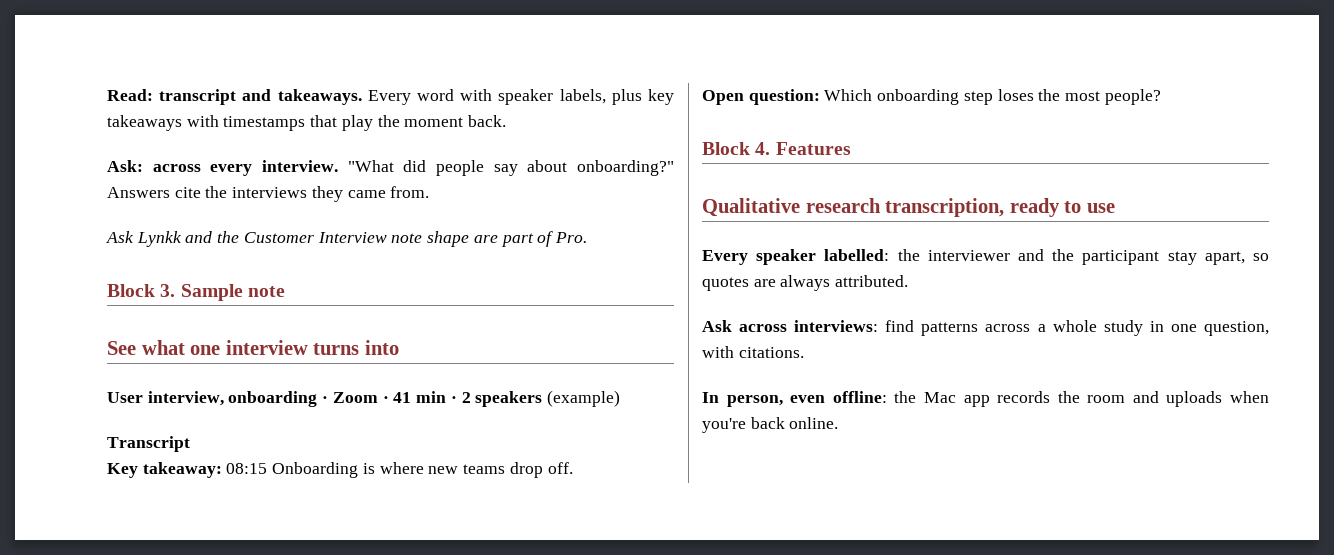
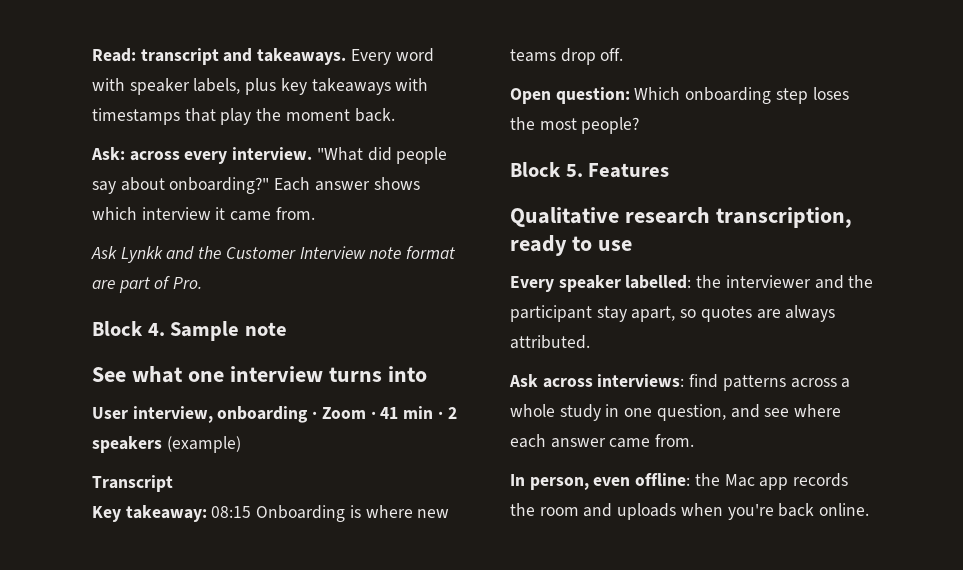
- Answers cite the interviews they came from.
+ Each answer shows which interview it came from.
- Ask Lynkk and the Customer Interview note shape are part of Pro.
+ Ask Lynkk and the Customer Interview note format are part of Pro.
- Block 3. Sample note
+ Block 4. Sample note
- Block 4. Features
+ Block 5. Features
- Ask across interviews: find patterns across a whole study in one question, with citations.
+ Ask across interviews: find patterns across a whole study in one question, and see where each answer came from.

